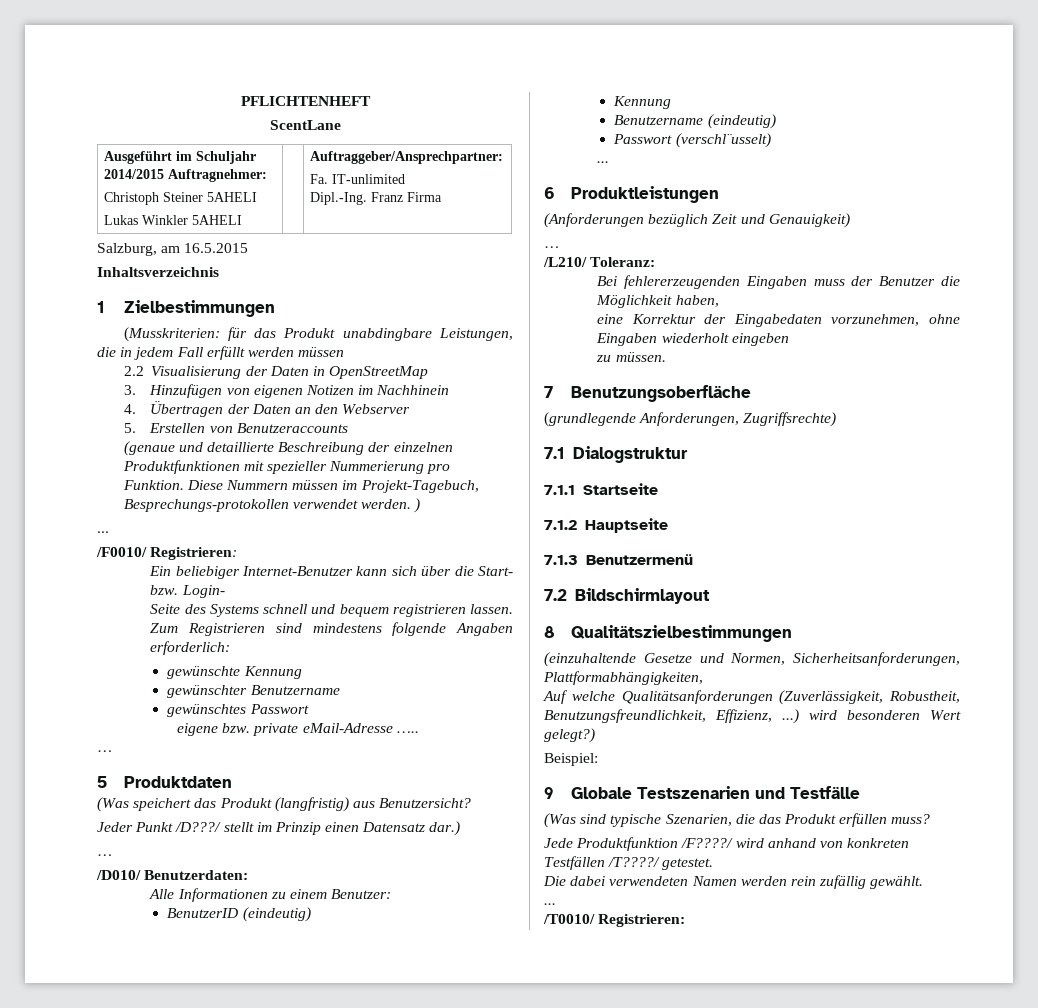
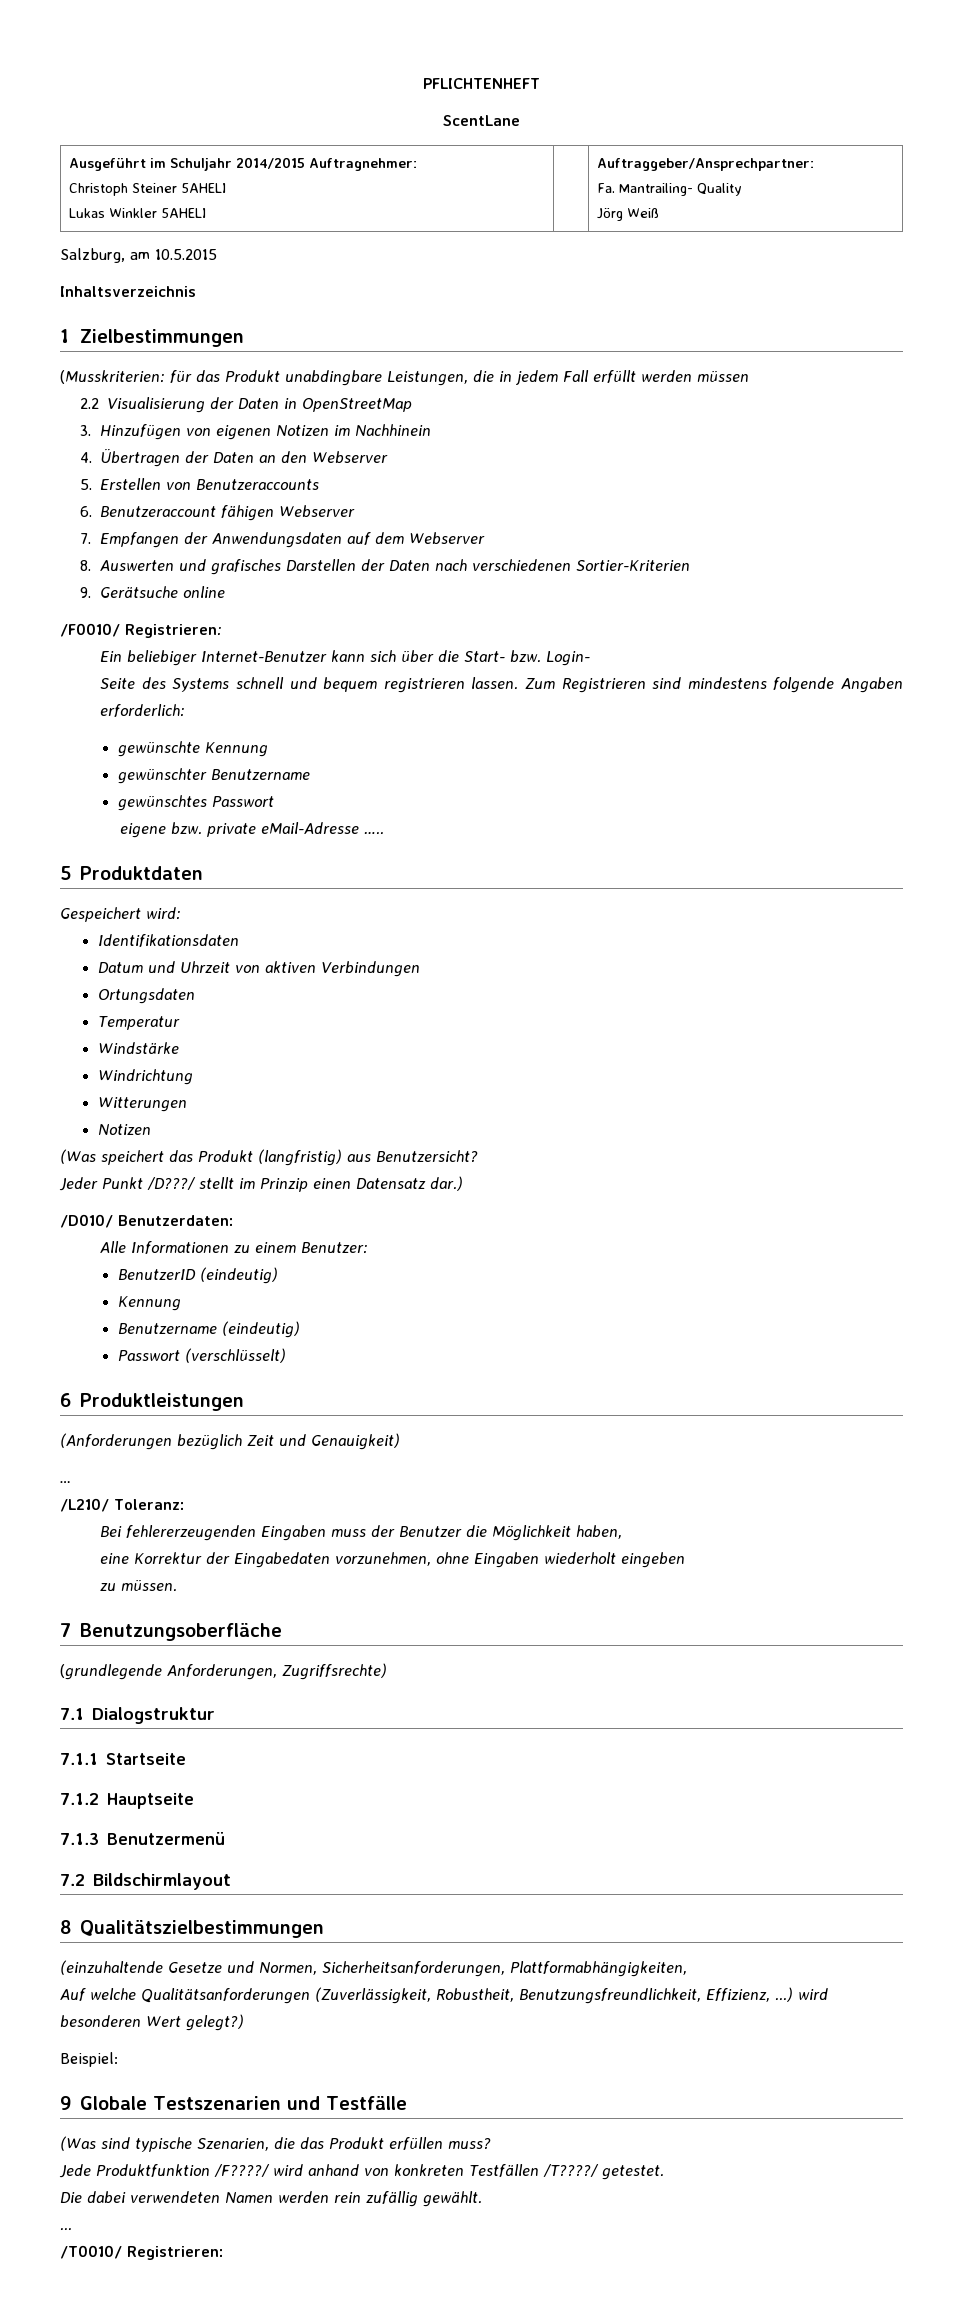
  Ausgeführt im Schuljahr 2014/2015 Auftragnehmer:
  Christoph Steiner 5AHELI
  Lukas Winkler 5AHELI | | Auftraggeber/Ansprechpartner:
- Fa. IT-unlimited
- Dipl.-Ing. Franz Firma
+ Fa. Mantrailing- Quality
+ Jörg Weiß
- Salzburg, am 16.5.2015
+ Salzburg, am 10.5.2015
- (genaue und detaillierte Beschreibung der einzelnen Produktfunktionen mit spezieller Nummerierung pro Funktion. Diese Nummern müssen im Projekt-Tagebuch, Besprechungs-protokollen verwendet werden. )
- ...
+ 6. Benutzeraccount fähigen Webserver
+ 7. Empfangen der Anwendungsdaten auf dem Webserver
+ 8. Auswerten und grafisches Darstellen der Daten nach verschiedenen Sortier-Kriterien
+ 9. Gerätsuche online
  eigene bzw. private eMail-Adresse …..
- …
+ Gespeichert wird:
+ Identifikationsdaten
+ Datum und Uhrzeit von aktiven Verbindungen
+ Ortungsdaten
+ Temperatur
+ Windstärke
+ Windrichtung
+ Witterungen
+ Notizen
  Jeder Punkt /D???/ stellt im Prinzip einen Datensatz dar.)
- …
- Passwort (verschl¨usselt)
- ...
+ Passwort (verschlüsselt)

